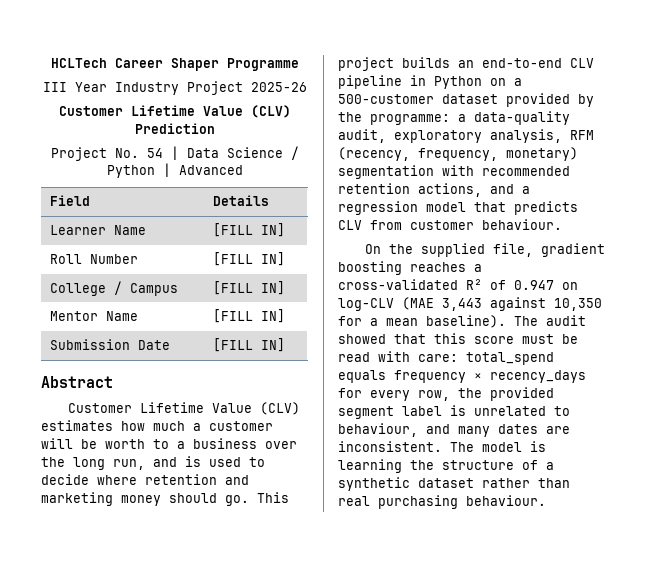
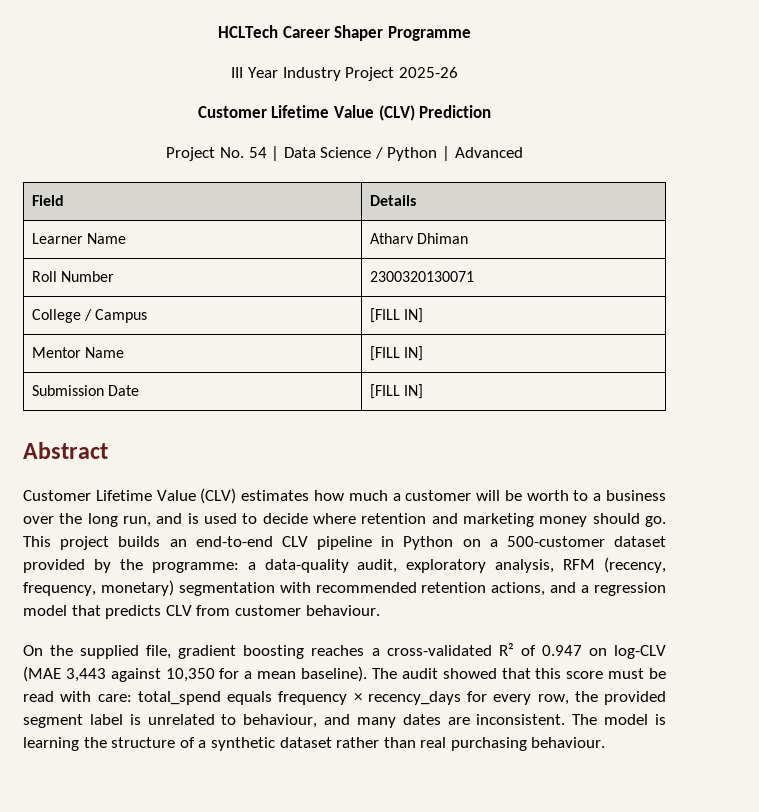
- Learner Name | [FILL IN]
+ Learner Name | Atharv Dhiman
- Roll Number | [FILL IN]
+ Roll Number | 2300320130071

